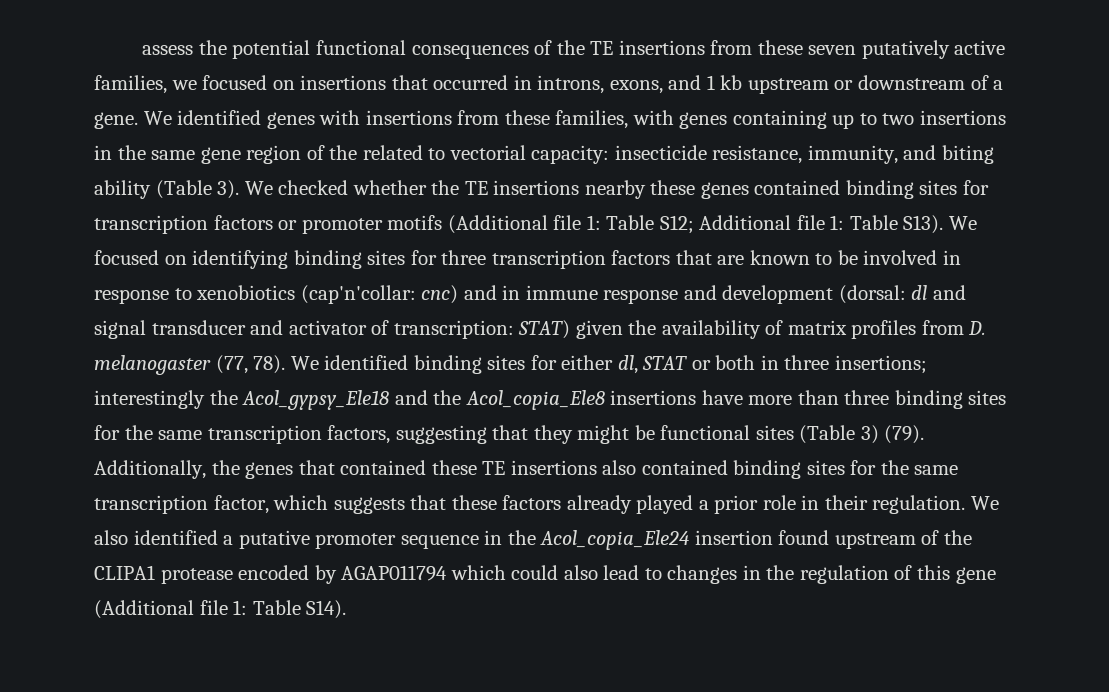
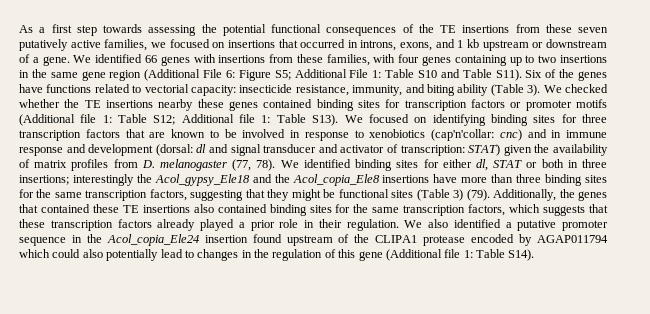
- assess the potential functional consequences of the TE insertions from these seven putatively active families, we focused on insertions that occurred in introns, exons, and 1 kb upstream or downstream of a gene.
+ As a first step towards assessing the potential functional consequences of the TE insertions from these seven putatively active families, we focused on insertions that occurred in introns, exons, and 1 kb upstream or downstream of a gene.
- We identified genes with insertions from these families, with genes containing up to two insertions in the same gene region of the related to vectorial capacity: insecticide resistance, immunity, and biting ability (Table 3).
+ We identified 66 genes with insertions from these families, with four genes containing up to two insertions in the same gene region (Additional File 6: Figure S5; Additional File 1: Table S10 and Table S11). Six of the genes have functions related to vectorial capacity: insecticide resistance, immunity, and biting ability (Table 3).
- Additionally, the genes that contained these TE insertions also contained binding sites for the same transcription factor, which suggests that these factors already played a prior role in their regulation.
+ Additionally, the genes that contained these TE insertions also contained binding sites for the same transcription factors, which suggests that these transcription factors already played a prior role in their regulation.
- We also identified a putative promoter sequence in the Acol_copia_Ele24 insertion found upstream of the CLIPA1 protease encoded by AGAP011794 which could also lead to changes in the regulation of this gene (Additional file 1: Table S14).
+ We also identified a putative promoter sequence in the Acol_copia_Ele24 insertion found upstream of the CLIPA1 protease encoded by AGAP011794 which could also potentially lead to changes in the regulation of this gene (Additional file 1: Table S14).

